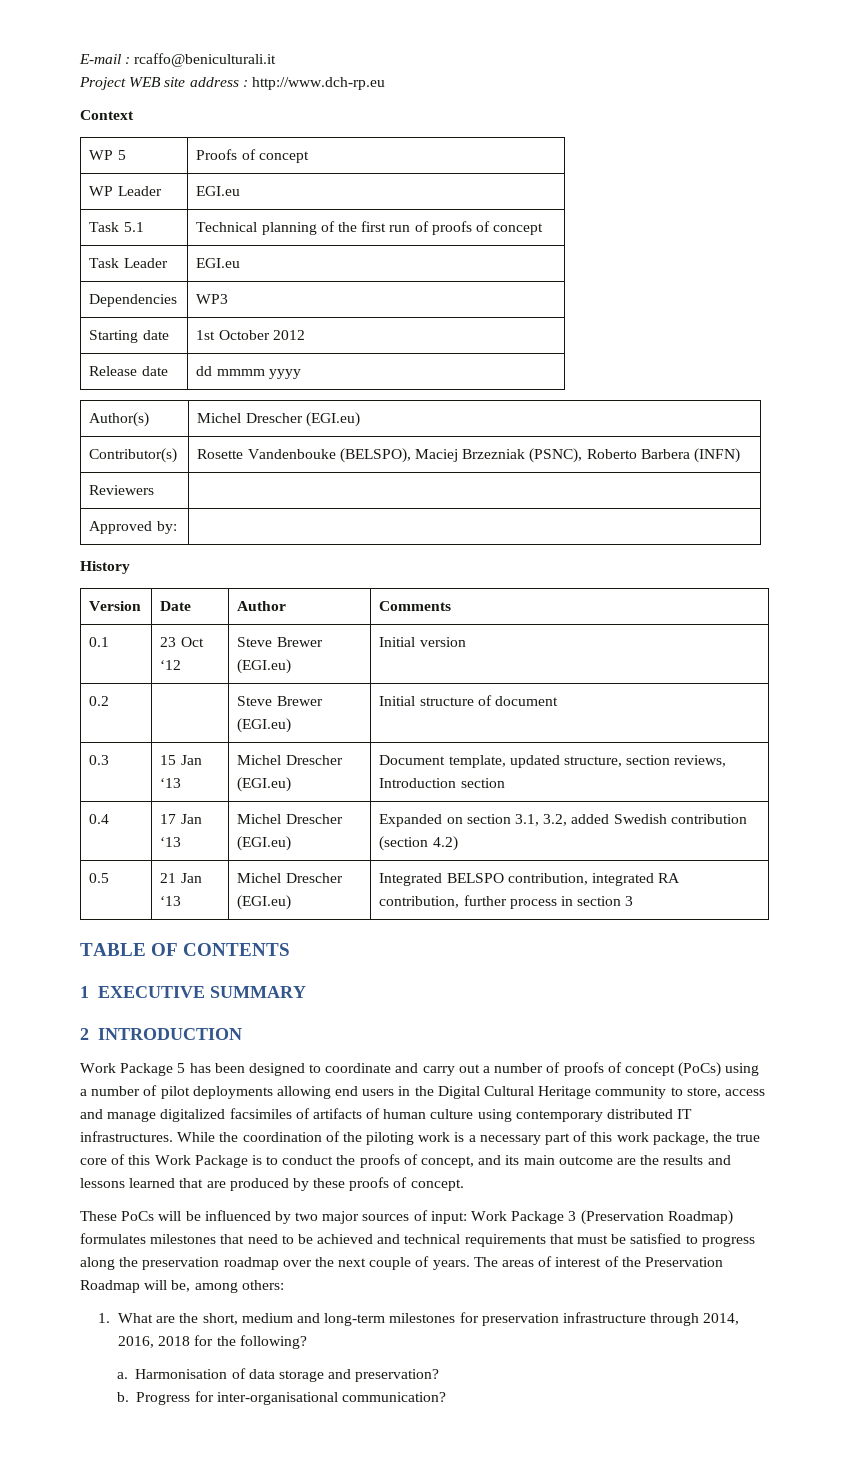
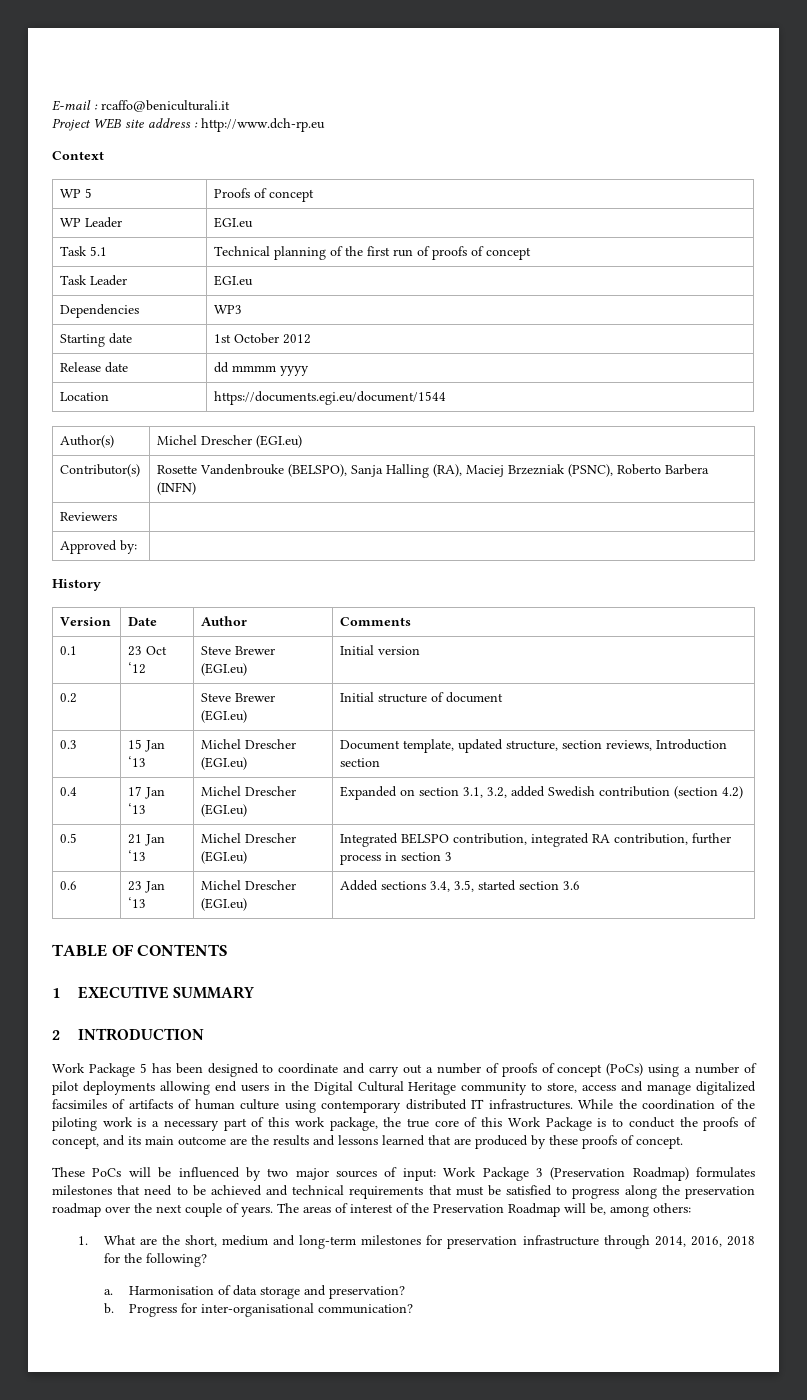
+ Location | https://documents.egi.eu/document/1544
- Contributor(s) | Rosette Vandenbouke (BELSPO), Maciej Brzezniak (PSNC), Roberto Barbera (INFN)
+ Contributor(s) | Rosette Vandenbrouke (BELSPO), Sanja Halling (RA), Maciej Brzezniak (PSNC), Roberto Barbera (INFN)
+ 0.6 | 23 Jan ‘13 | Michel Drescher (EGI.eu) | Added sections 3.4, 3.5, started section 3.6

